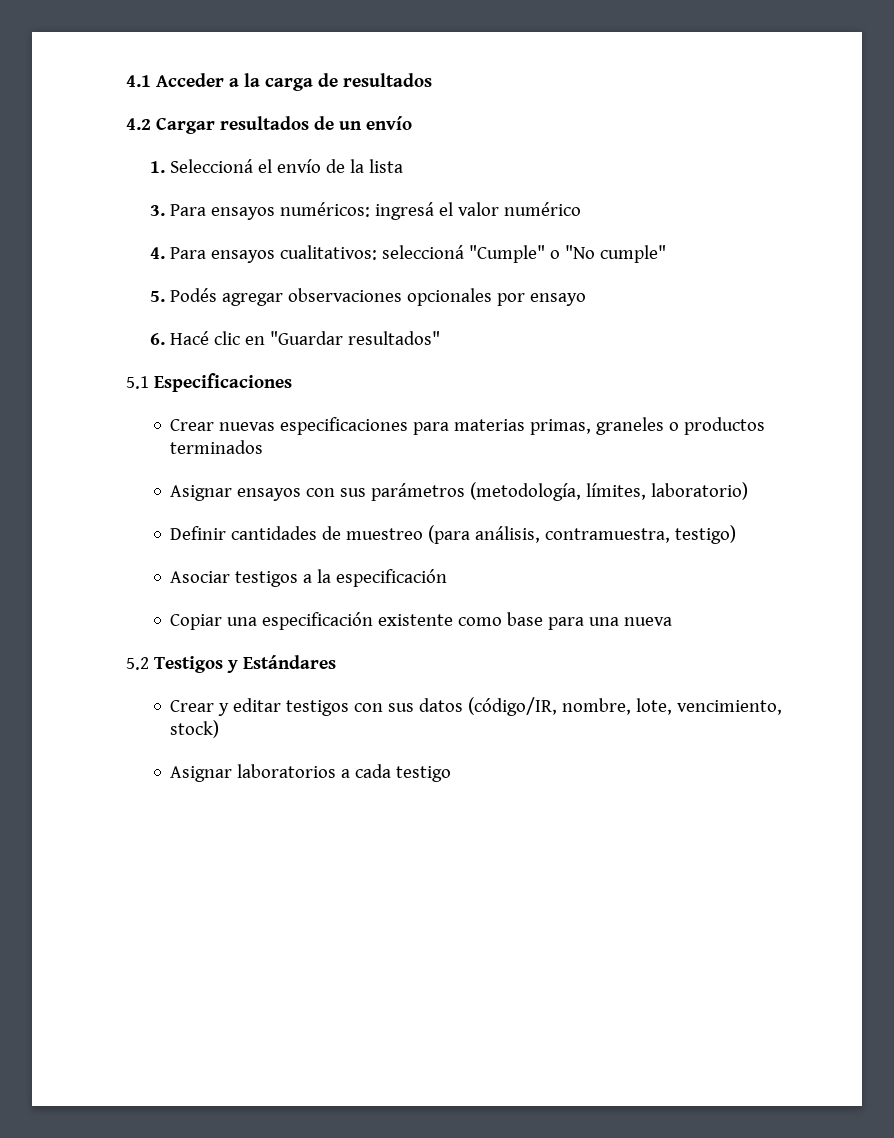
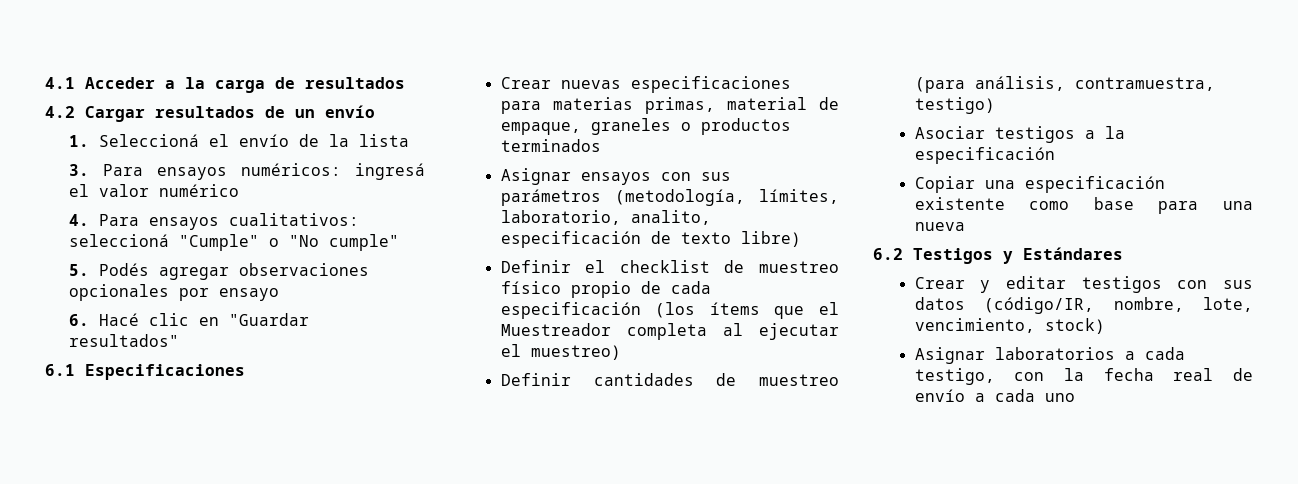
- 5.1 Especificaciones
+ 6.1 Especificaciones
- Crear nuevas especificaciones para materias primas, graneles o productos terminados
+ Crear nuevas especificaciones para materias primas, material de empaque, graneles o productos terminados
- Asignar ensayos con sus parámetros (metodología, límites, laboratorio)
+ Asignar ensayos con sus parámetros (metodología, límites, laboratorio, analito, especificación de texto libre)
+ Definir el checklist de muestreo físico propio de cada especificación (los ítems que el Muestreador completa al ejecutar el muestreo)
- 5.2 Testigos y Estándares
+ 6.2 Testigos y Estándares
- Asignar laboratorios a cada testigo
+ Asignar laboratorios a cada testigo, con la fecha real de envío a cada uno

